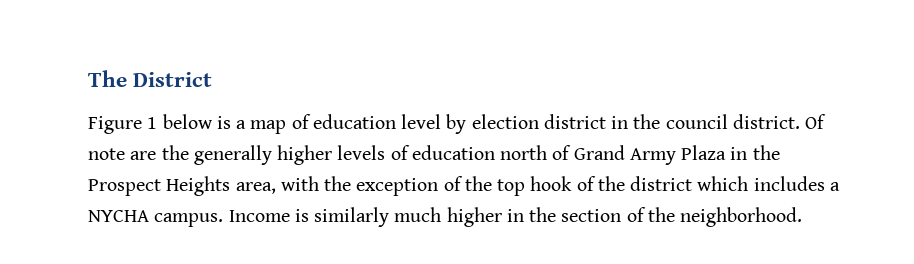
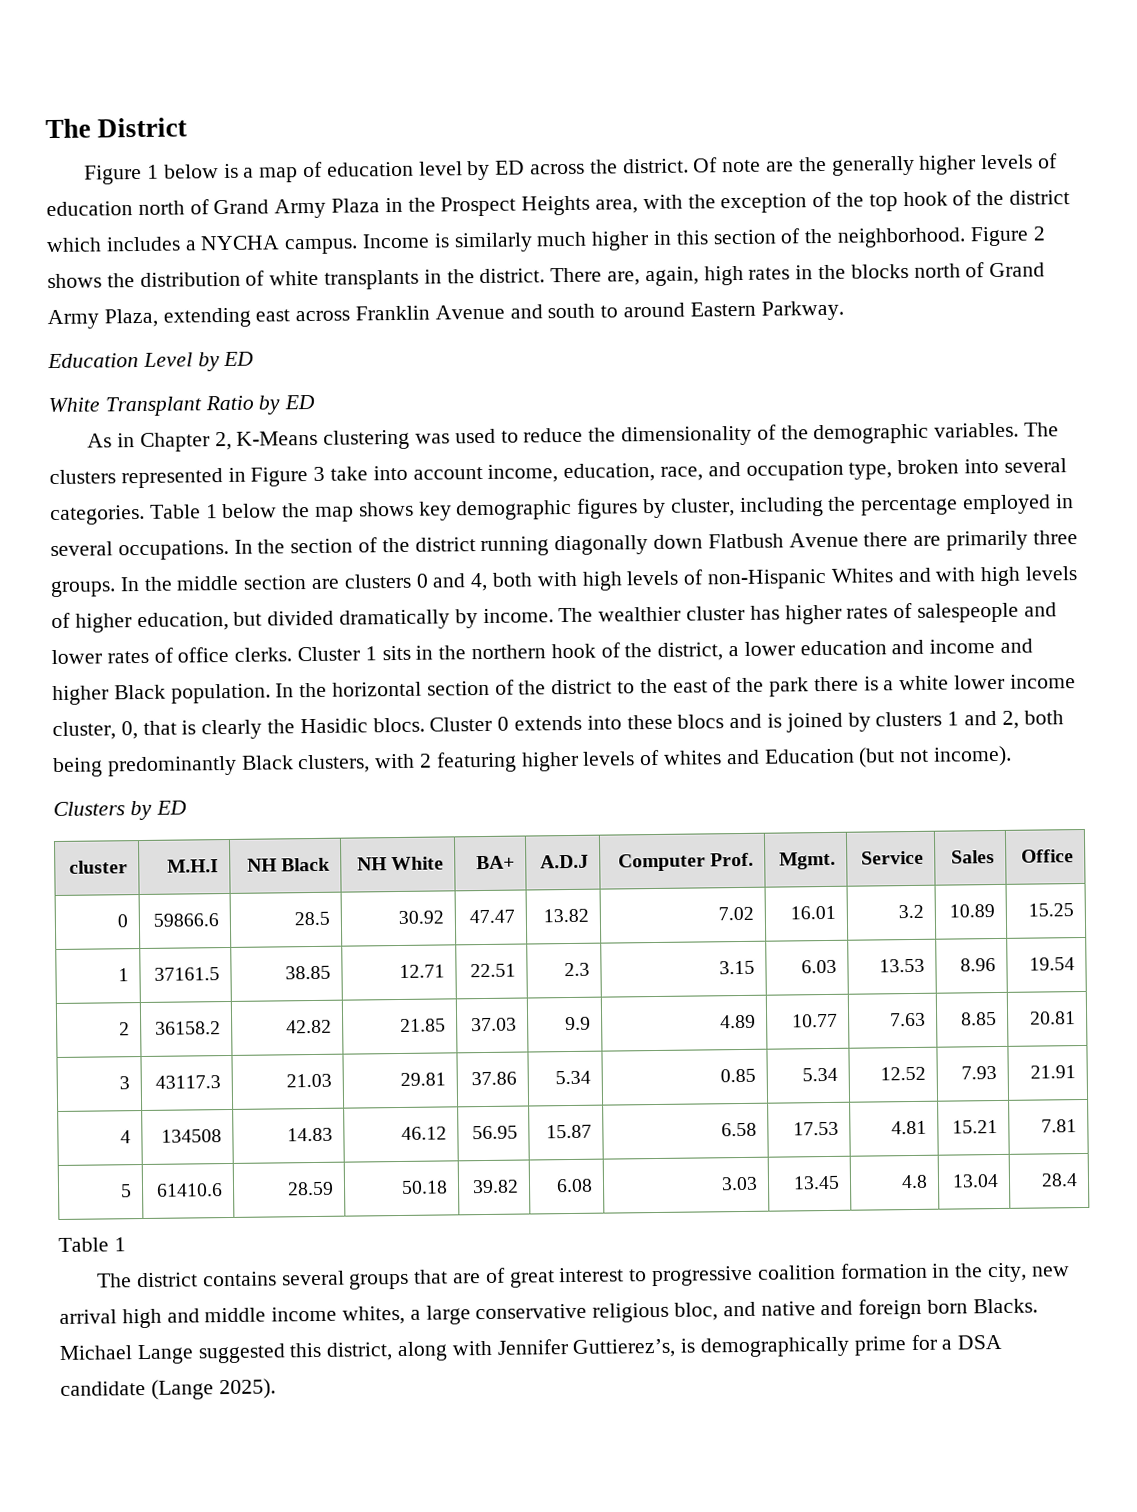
- Figure 1 below is a map of education level by election district in the council district.
+ Figure 1 below is a map of education level by ED across the district.
- Income is similarly much higher in the section of the neighborhood.
+ Income is similarly much higher in this section of the neighborhood. Figure 2 shows the distribution of white transplants in the district. There are, again, high rates in the blocks north of Grand Army Plaza, extending east across Franklin Avenue and south to around Eastern Parkway.
+ Education Level by ED
+ White Transplant Ratio by ED
+ As in Chapter 2, K-Means clustering was used to reduce the dimensionality of the demographic variables. The clusters represented in Figure 3 take into account income, education, race, and occupation type, broken into several categories. Table 1 below the map shows key demographic figures by cluster, including the percentage employed in several occupations. In the section of the district running diagonally down Flatbush Avenue there are primarily three groups. In the middle section are clusters 0 and 4, both with high levels of non-Hispanic Whites and with high levels of higher education, but divided dramatically by income. The wealthier cluster has higher rates of salespeople and lower rates of office clerks. Cluster 1 sits in the northern hook of the district, a lower education and income and higher Black population. In the horizontal section of the district to the east of the park there is a white lower income cluster, 0, that is clearly the Hasidic blocs. Cluster 0 extends into these blocs and is joined by clusters 1 and 2, both being predominantly Black clusters, with 2 featuring higher levels of whites and Education (but not income).
+ Clusters by ED
+ cluster | M.H.I | NH Black | NH White | BA+ | A.D.J | Computer Prof. | Mgmt. | Service | Sales | Office
+ 0 | 59866.6 | 28.5 | 30.92 | 47.47 | 13.82 | 7.02 | 16.01 | 3.2 | 10.89 | 15.25
+ 1 | 37161.5 | 38.85 | 12.71 | 22.51 | 2.3 | 3.15 | 6.03 | 13.53 | 8.96 | 19.54
+ 2 | 36158.2 | 42.82 | 21.85 | 37.03 | 9.9 | 4.89 | 10.77 | 7.63 | 8.85 | 20.81
+ 3 | 43117.3 | 21.03 | 29.81 | 37.86 | 5.34 | 0.85 | 5.34 | 12.52 | 7.93 | 21.91
+ 4 | 134508 | 14.83 | 46.12 | 56.95 | 15.87 | 6.58 | 17.53 | 4.81 | 15.21 | 7.81
+ 5 | 61410.6 | 28.59 | 50.18 | 39.82 | 6.08 | 3.03 | 13.45 | 4.8 | 13.04 | 28.4
+ Table 1
+ The district contains several groups that are of great interest to progressive coalition formation in the city, new arrival high and middle income whites, a large conservative religious bloc, and native and foreign born Blacks. Michael Lange suggested this district, along with Jennifer Guttierez’s, is demographically prime for a DSA candidate (Lange 2025).

